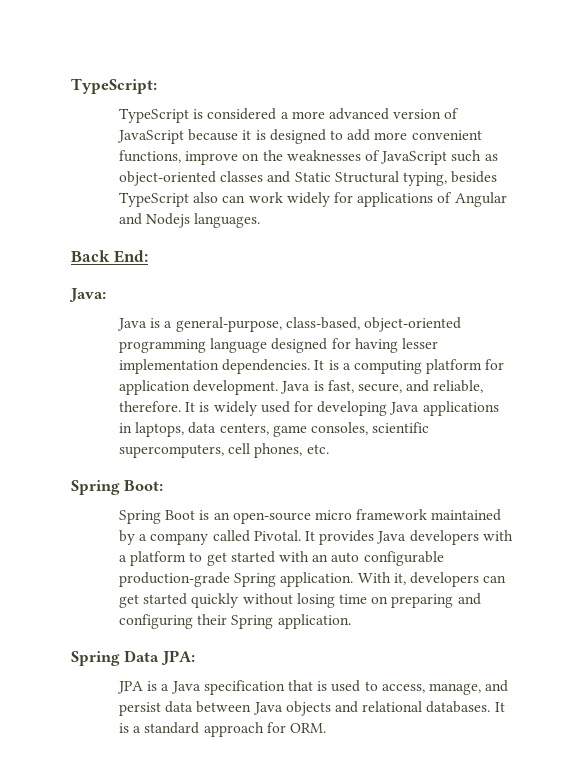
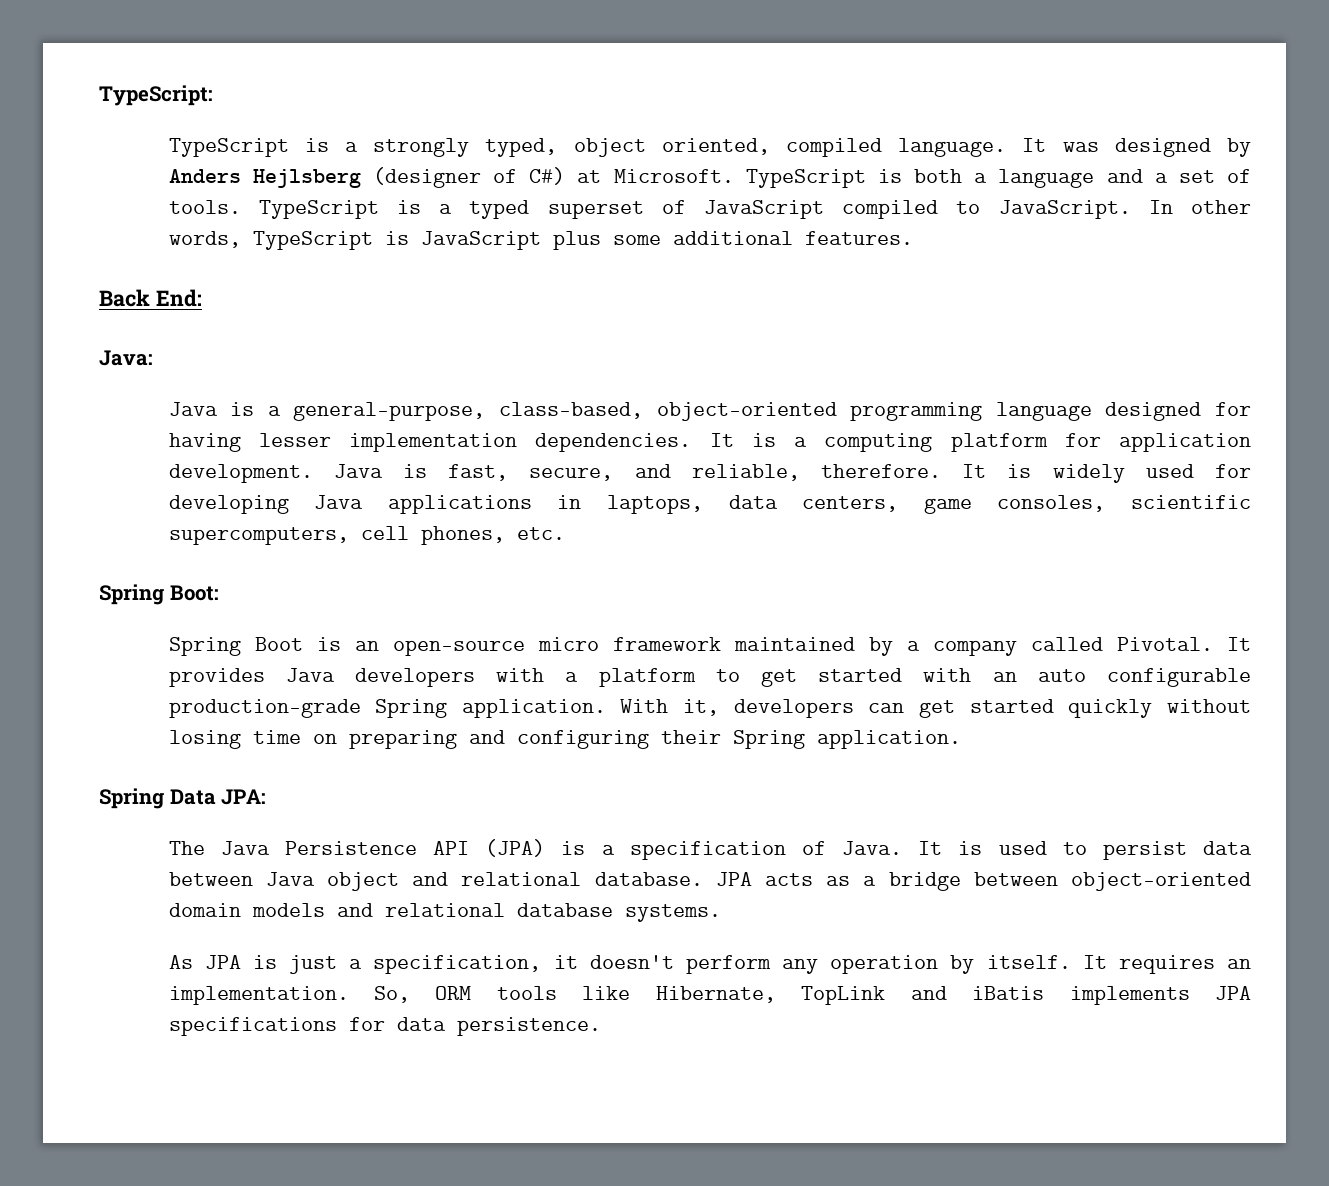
- TypeScript is considered a more advanced version of JavaScript because it is designed to add more convenient functions, improve on the weaknesses of JavaScript such as object-oriented classes and Static Structural typing, besides TypeScript also can work widely for applications of Angular and Nodejs languages.
+ TypeScript is a strongly typed, object oriented, compiled language. It was designed by Anders Hejlsberg (designer of C#) at Microsoft. TypeScript is both a language and a set of tools. TypeScript is a typed superset of JavaScript compiled to JavaScript. In other words, TypeScript is JavaScript plus some additional features.
- JPA is a Java specification that is used to access, manage, and persist data between Java objects and relational databases. It is a standard approach for ORM.
+ The Java Persistence API (JPA) is a specification of Java. It is used to persist data between Java object and relational database. JPA acts as a bridge between object-oriented domain models and relational database systems.
+ As JPA is just a specification, it doesn't perform any operation by itself. It requires an implementation. So, ORM tools like Hibernate, TopLink and iBatis implements JPA specifications for data persistence.

